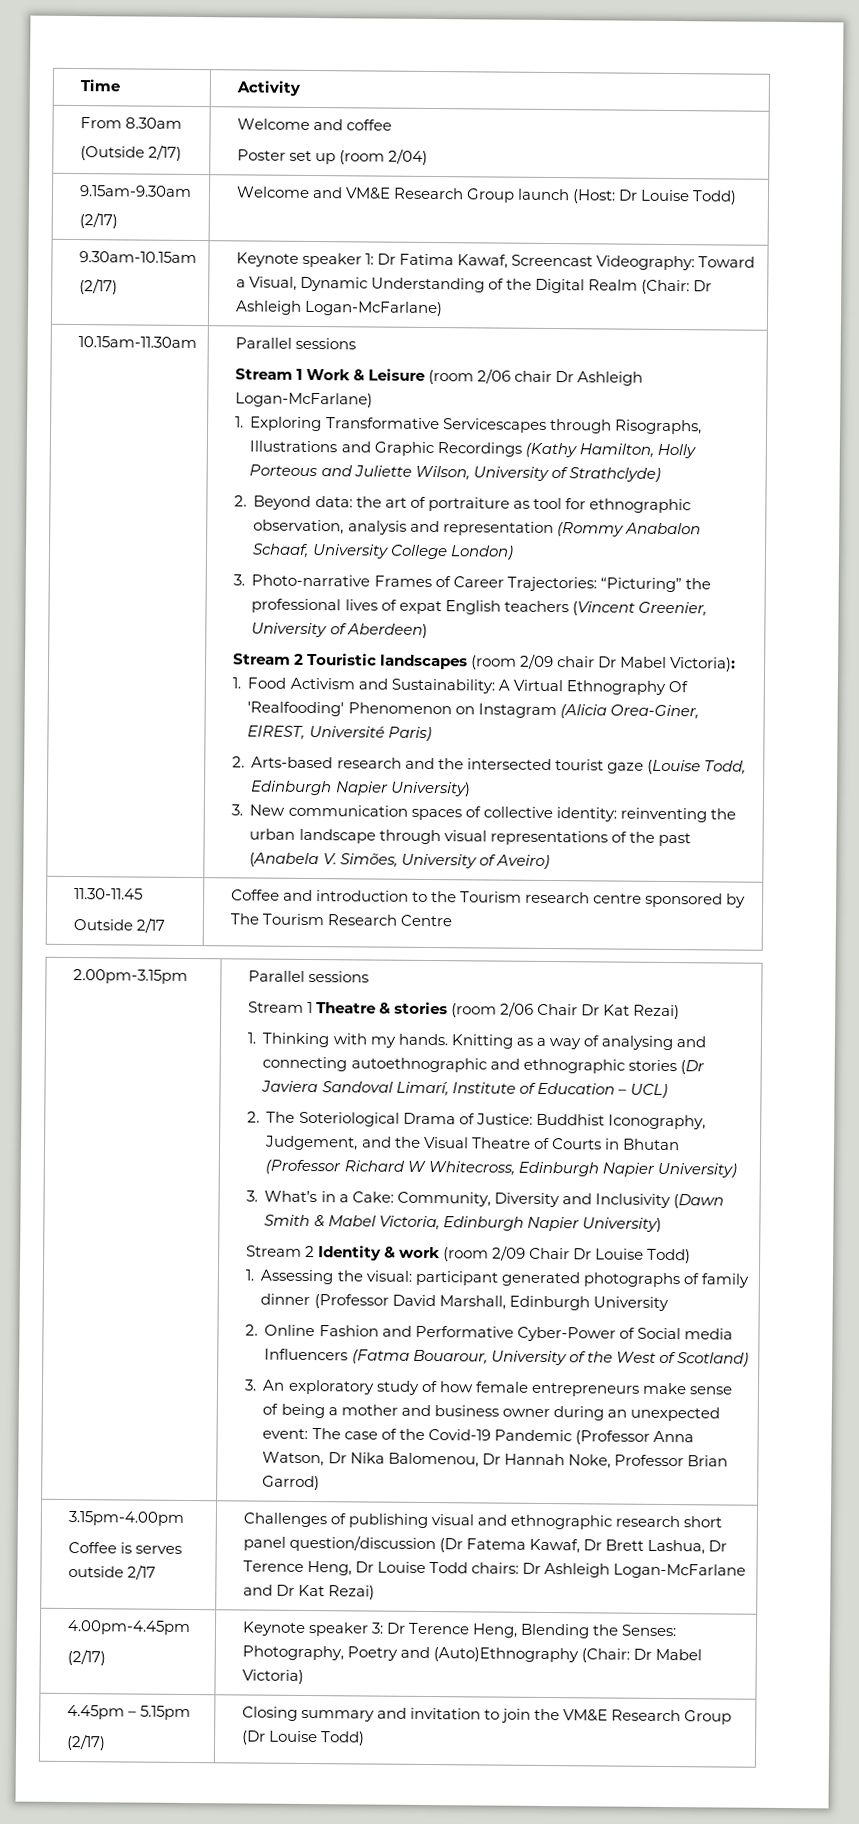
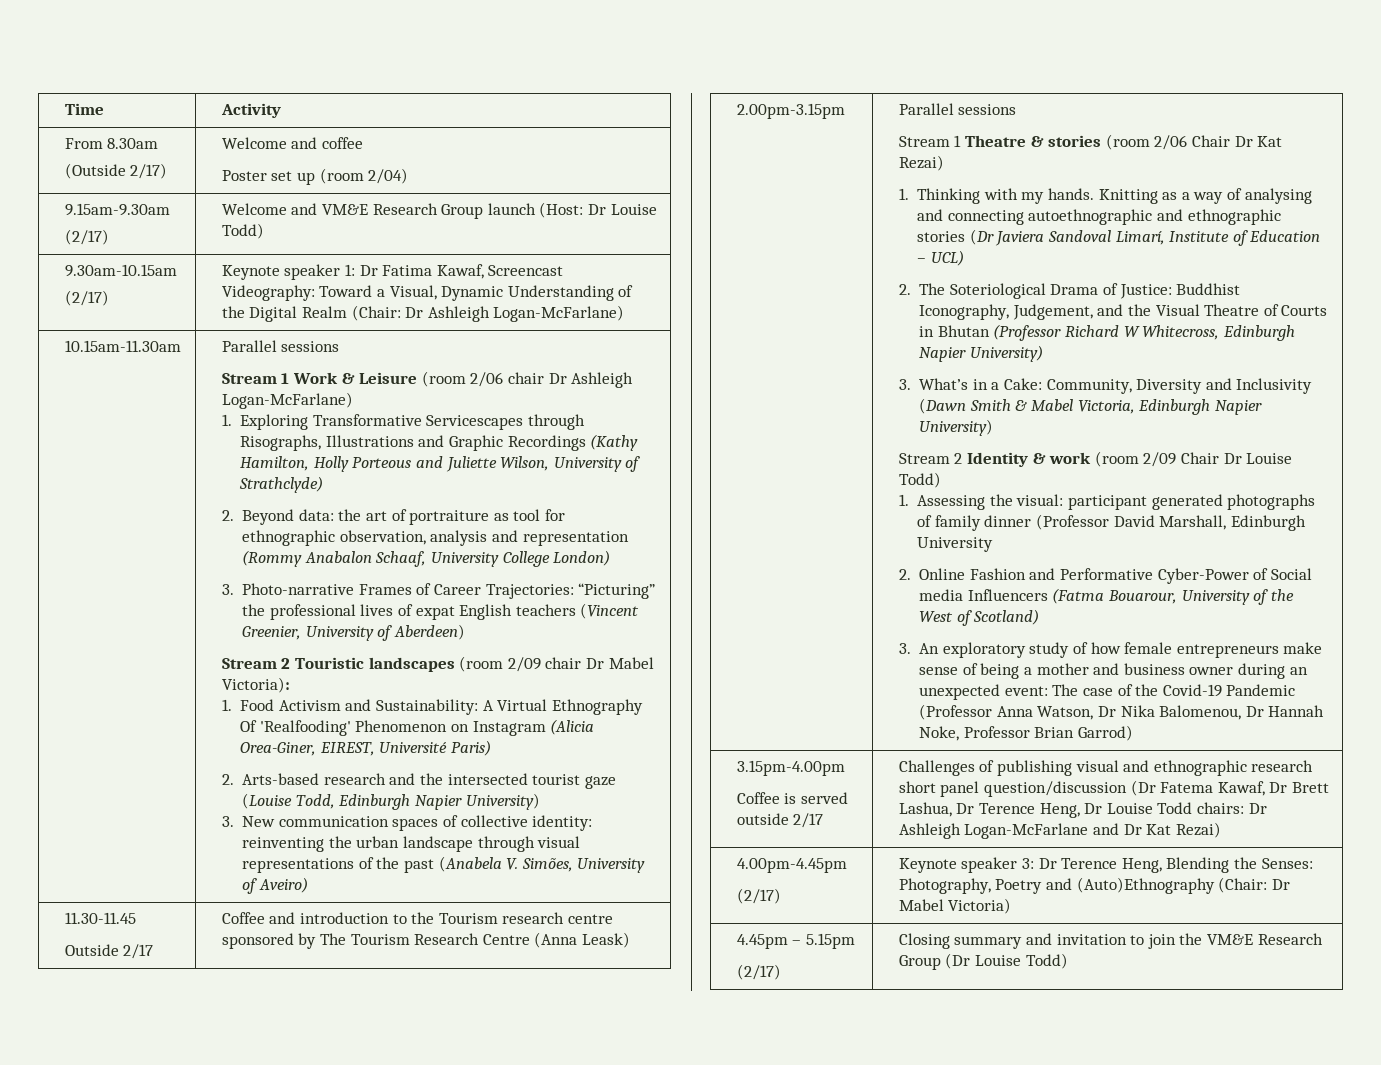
  11.30-11.45
- Outside 2/17 | Coffee and introduction to the Tourism research centre sponsored by The Tourism Research Centre
+ Outside 2/17 | Coffee and introduction to the Tourism research centre sponsored by The Tourism Research Centre (Anna Leask)
  3.15pm-4.00pm
- Coffee is serves outside 2/17 | Challenges of publishing visual and ethnographic research short panel question/discussion (Dr Fatema Kawaf, Dr Brett Lashua, Dr Terence Heng, Dr Louise Todd chairs: Dr Ashleigh Logan-McFarlane and Dr Kat Rezai)
+ Coffee is served outside 2/17 | Challenges of publishing visual and ethnographic research short panel question/discussion (Dr Fatema Kawaf, Dr Brett Lashua, Dr Terence Heng, Dr Louise Todd chairs: Dr Ashleigh Logan-McFarlane and Dr Kat Rezai)

